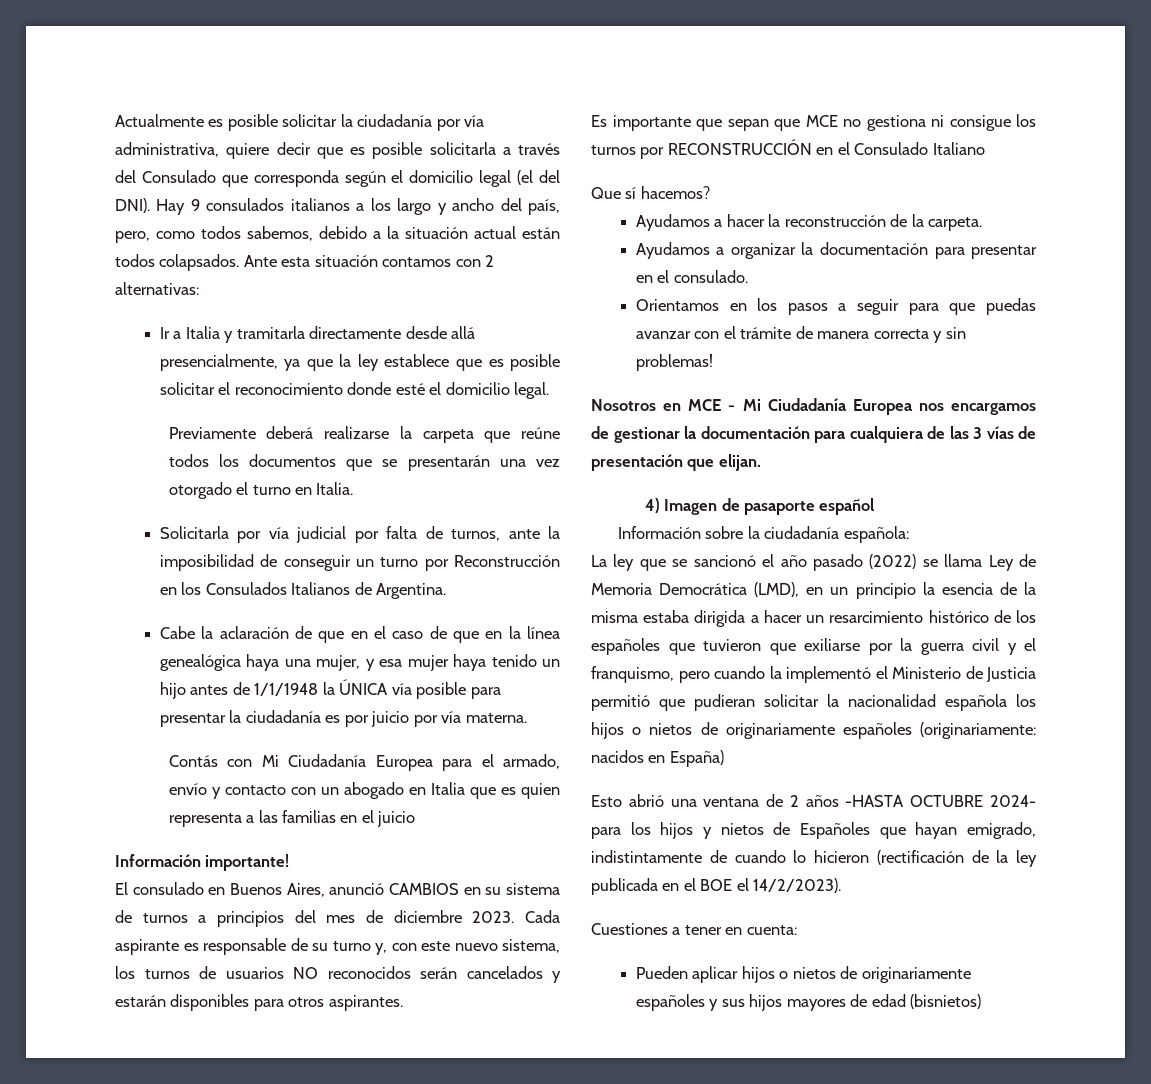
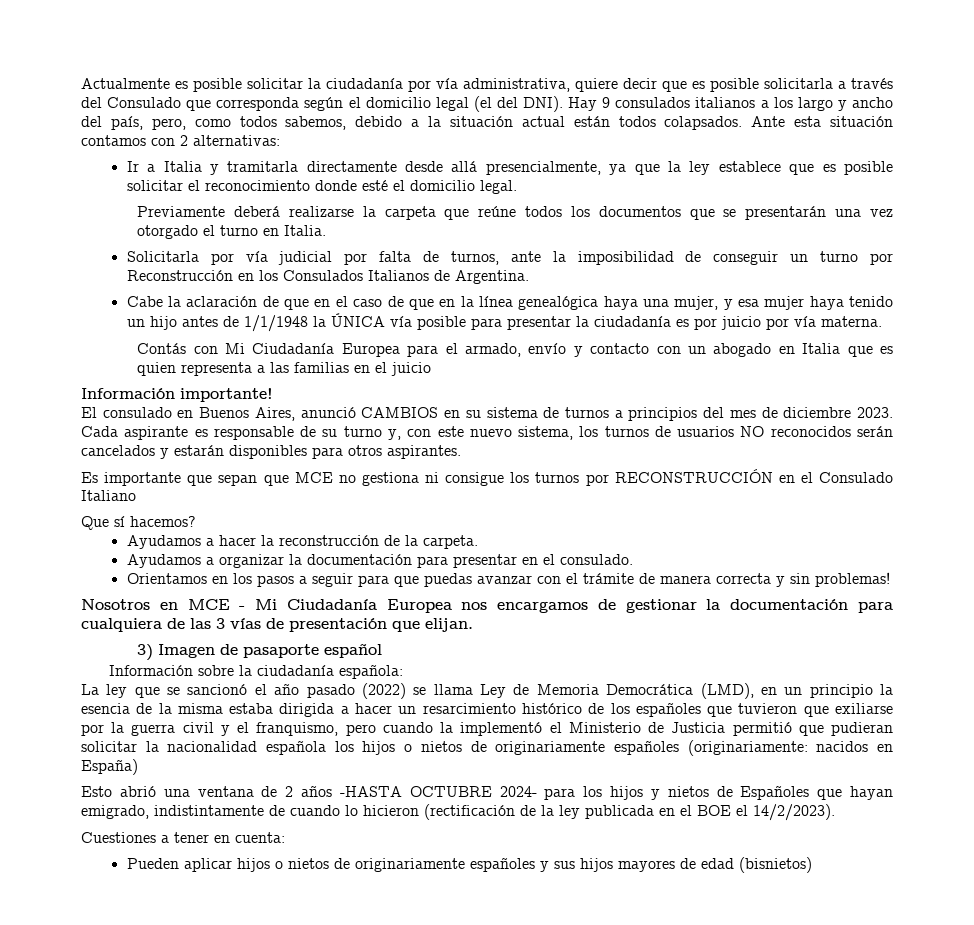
- 4) Imagen de pasaporte español
+ 3) Imagen de pasaporte español

